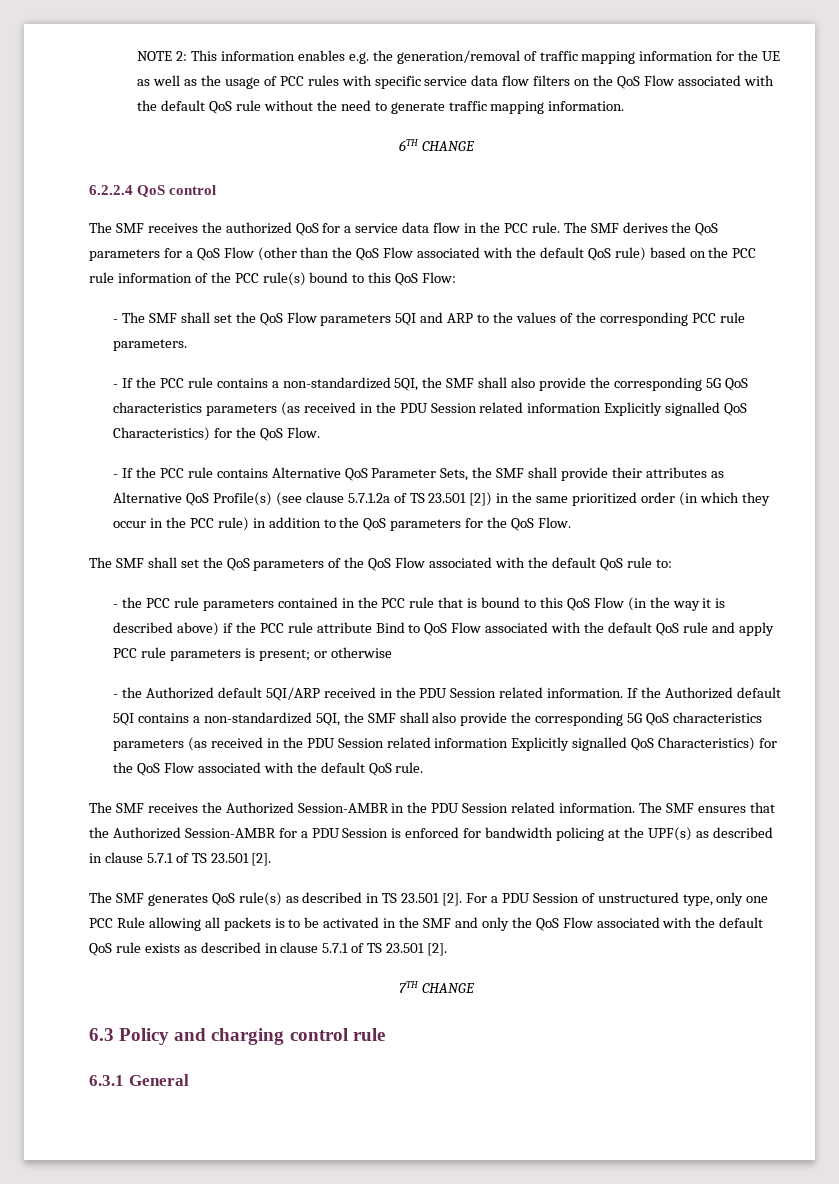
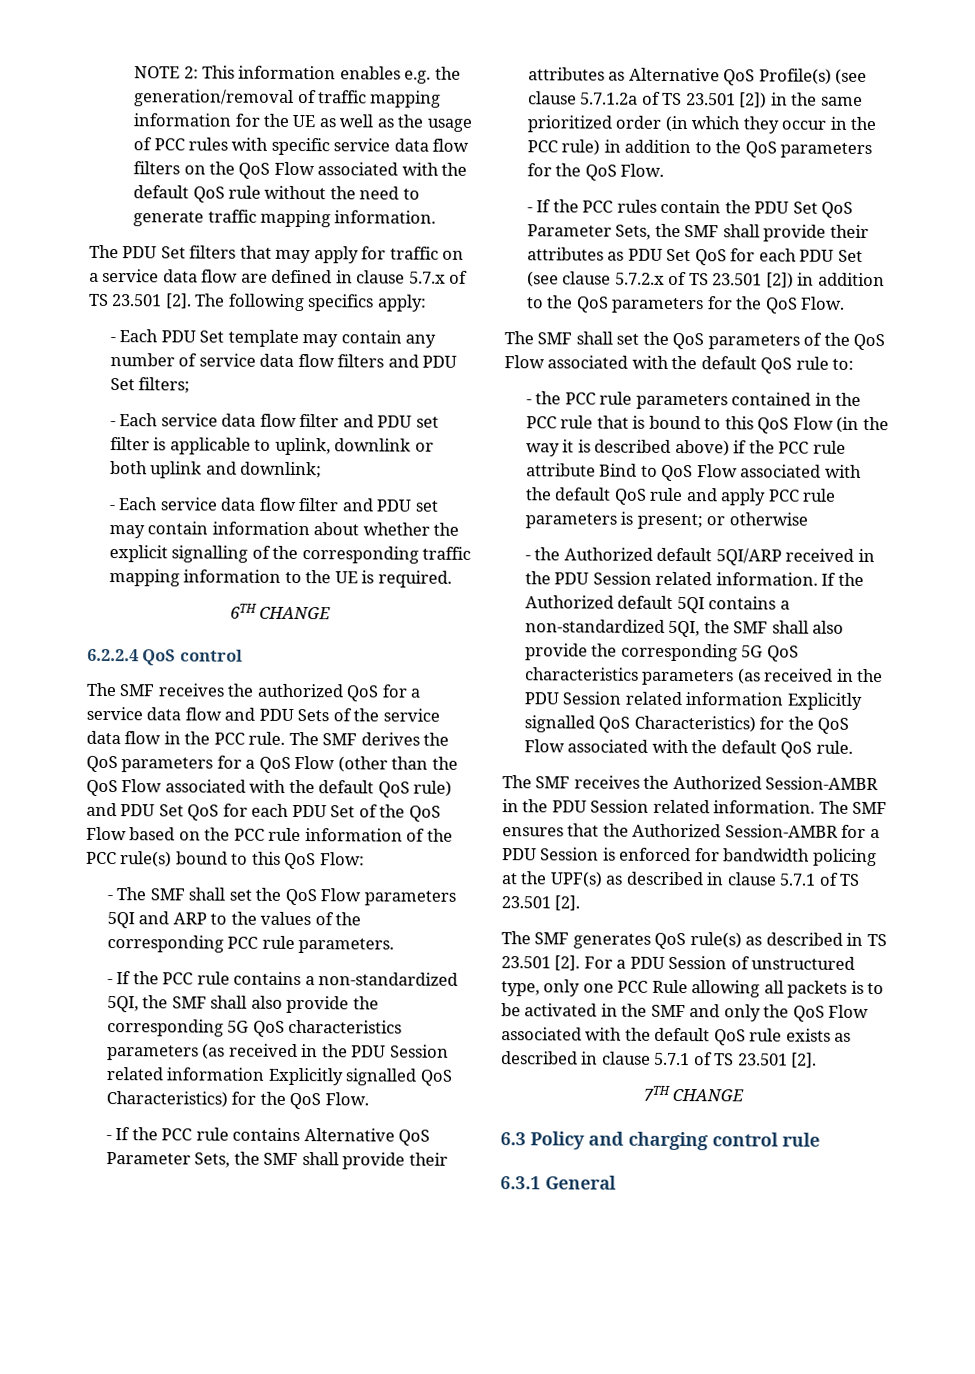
+ The PDU Set filters that may apply for traffic on a service data flow are defined in clause 5.7.x of TS 23.501 [2]. The following specifics apply:
+ - Each PDU Set template may contain any number of service data flow filters and PDU Set filters;
+ - Each service data flow filter and PDU set filter is applicable to uplink, downlink or both uplink and downlink;
+ - Each service data flow filter and PDU set may contain information about whether the explicit signalling of the corresponding traffic mapping information to the UE is required.
- The SMF receives the authorized QoS for a service data flow in the PCC rule.
+ The SMF receives the authorized QoS for a service data flow and PDU Sets of the service data flow in the PCC rule.
- The SMF derives the QoS parameters for a QoS Flow (other than the QoS Flow associated with the default QoS rule) based on the PCC rule information of the PCC rule(s) bound to this QoS Flow:
+ The SMF derives the QoS parameters for a QoS Flow (other than the QoS Flow associated with the default QoS rule) and PDU Set QoS for each PDU Set of the QoS Flow based on the PCC rule information of the PCC rule(s) bound to this QoS Flow:
+ - If the PCC rules contain the PDU Set QoS Parameter Sets, the SMF shall provide their attributes as PDU Set QoS for each PDU Set (see clause 5.7.2.x of TS 23.501 [2]) in addition to the QoS parameters for the QoS Flow.

